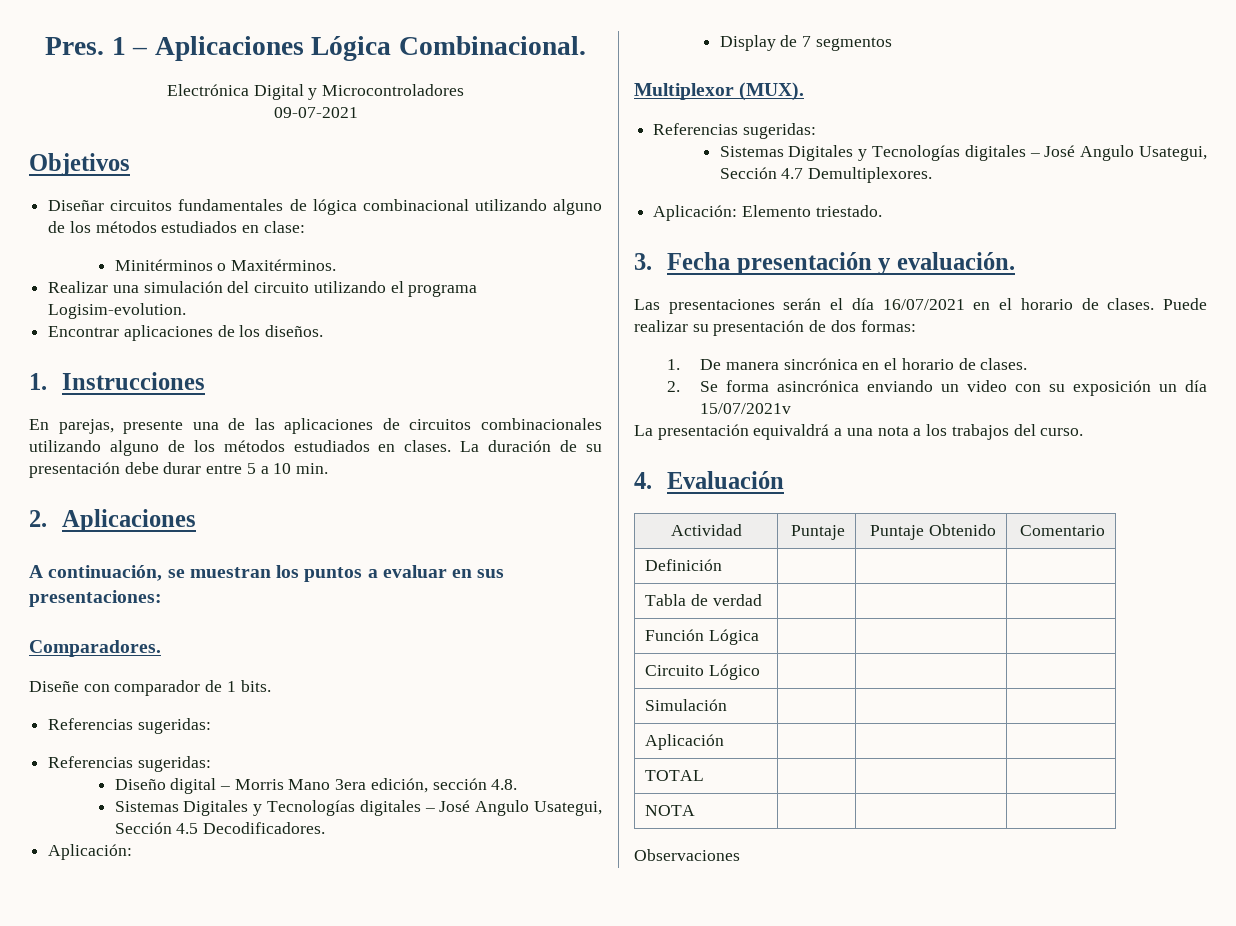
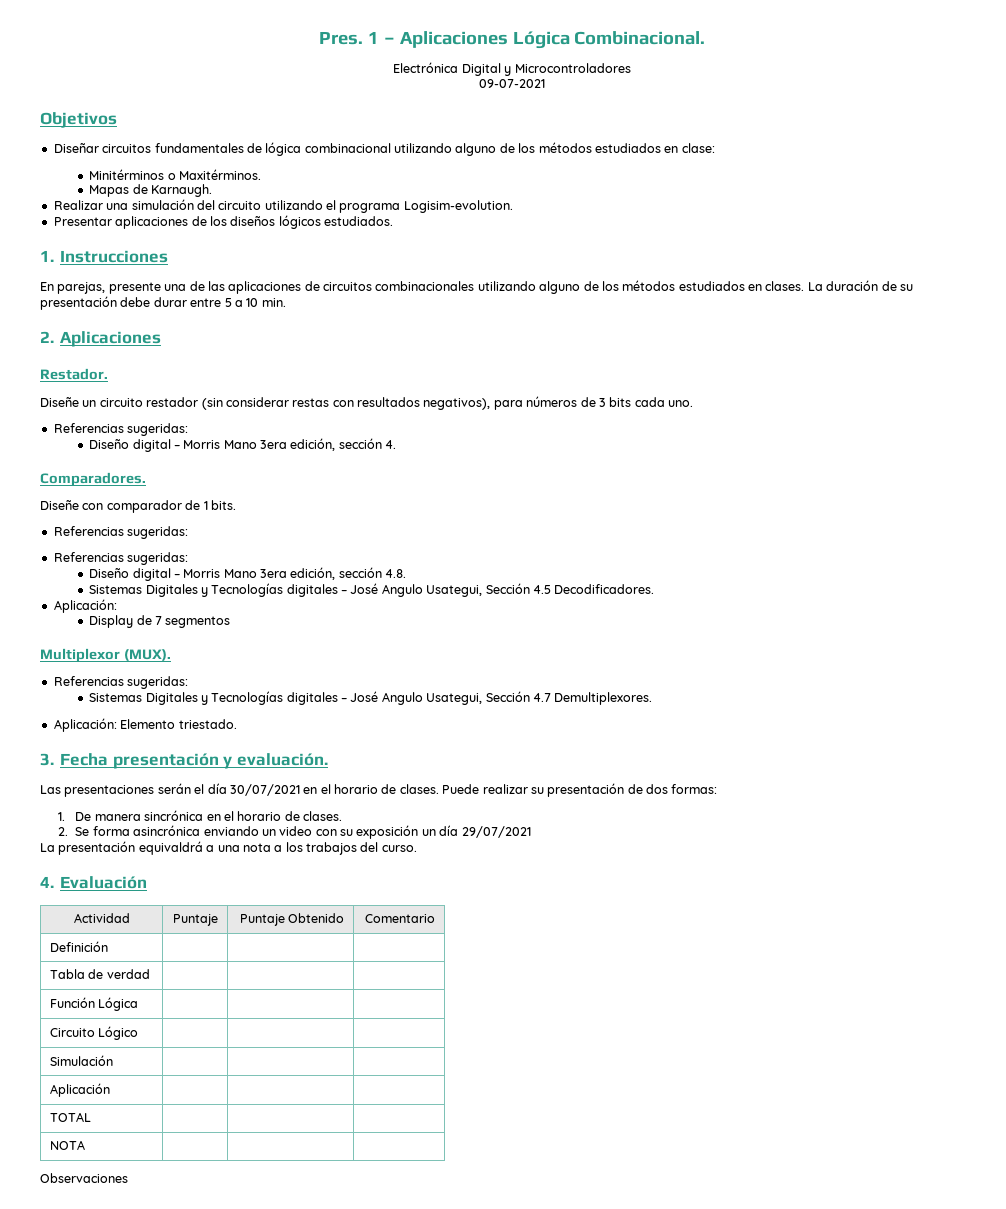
+ Mapas de Karnaugh.
- Encontrar aplicaciones de los diseños.
+ Presentar aplicaciones de los diseños lógicos estudiados.
- A continuación, se muestran los puntos a evaluar en sus presentaciones:
+ Restador.
+ Diseñe un circuito restador (sin considerar restas con resultados negativos), para números de 3 bits cada uno.
+ Referencias sugeridas:
+ Diseño digital – Morris Mano 3era edición, sección 4.
- Las presentaciones serán el día 16/07/2021 en el horario de clases.
+ Las presentaciones serán el día 30/07/2021 en el horario de clases.
- 2. Se forma asincrónica enviando un video con su exposición un día 15/07/2021v
+ 2. Se forma asincrónica enviando un video con su exposición un día 29/07/2021

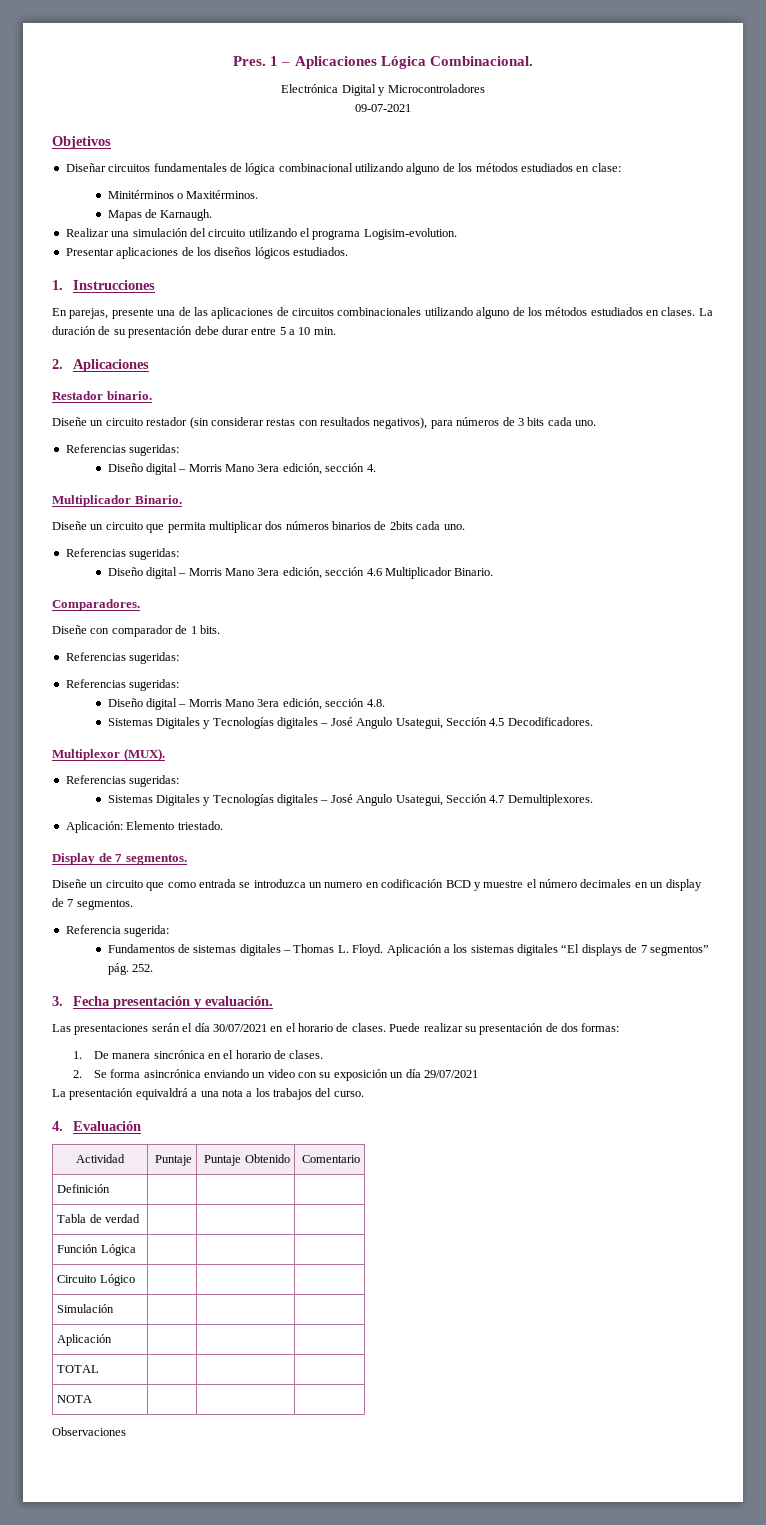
- Restador.
+ Restador binario.
  Diseño digital – Morris Mano 3era edición, sección 4.
+ Multiplicador Binario.
+ Diseñe un circuito que permita multiplicar dos números binarios de 2bits cada uno.
+ Referencias sugeridas:
+ Diseño digital – Morris Mano 3era edición, sección 4.6 Multiplicador Binario.
  Sistemas Digitales y Tecnologías digitales – José Angulo Usategui, Sección 4.5 Decodificadores.
- Aplicación:
- Display de 7 segmentos
+ Display de 7 segmentos.
+ Diseñe un circuito que como entrada se introduzca un numero en codificación BCD y muestre el número decimales en un display de 7 segmentos.
+ Referencia sugerida:
+ Fundamentos de sistemas digitales – Thomas L. Floyd. Aplicación a los sistemas digitales “El displays de 7 segmentos” pág. 252.

